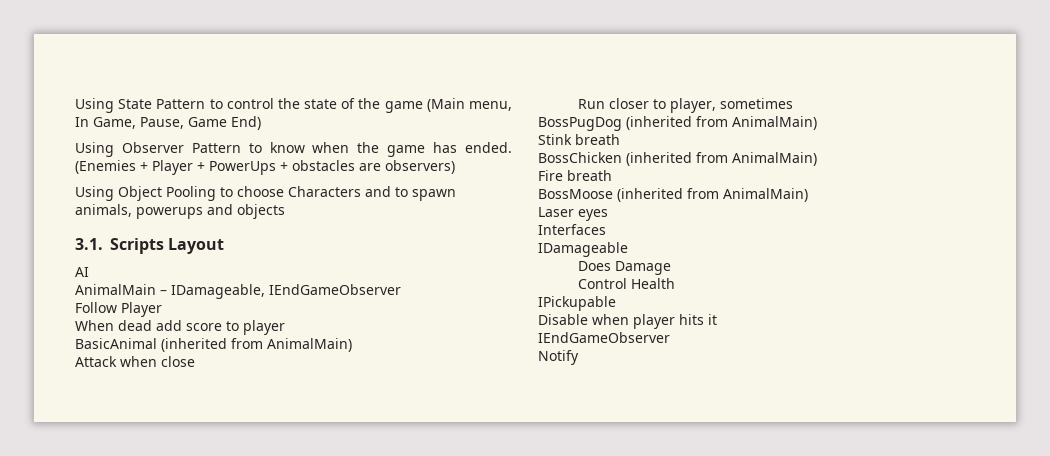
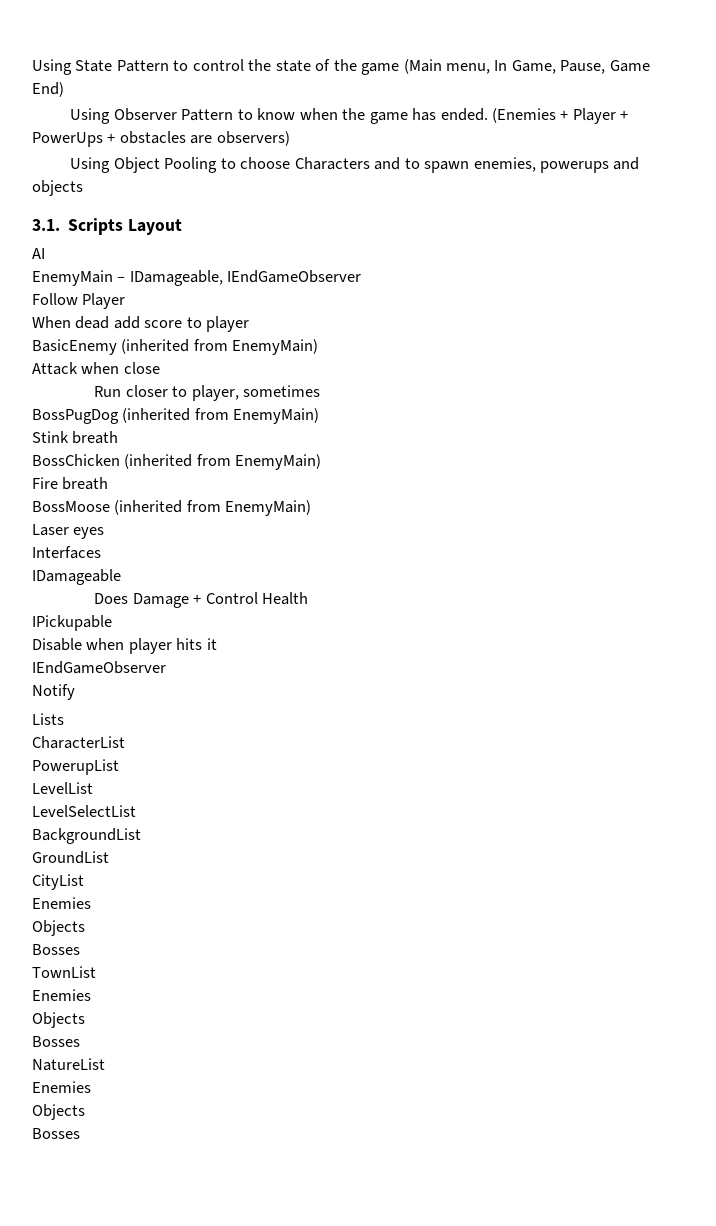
- Using Object Pooling to choose Characters and to spawn animals, powerups and objects
+ Using Object Pooling to choose Characters and to spawn enemies, powerups and objects
- AnimalMain – IDamageable, IEndGameObserver
+ EnemyMain – IDamageable, IEndGameObserver
- BasicAnimal (inherited from AnimalMain)
+ BasicEnemy (inherited from EnemyMain)
- BossPugDog (inherited from AnimalMain)
+ BossPugDog (inherited from EnemyMain)
- BossChicken (inherited from AnimalMain)
+ BossChicken (inherited from EnemyMain)
- BossMoose (inherited from AnimalMain)
+ BossMoose (inherited from EnemyMain)
- Does Damage
- Control Health
+ Does Damage + Control Health
+ Lists
+ CharacterList
+ PowerupList
+ LevelList
+ LevelSelectList
+ BackgroundList
+ GroundList
+ CityList
+ Enemies
+ Objects
+ Bosses
+ TownList
+ Enemies
+ Objects
+ Bosses
+ NatureList
+ Enemies
+ Objects
+ Bosses

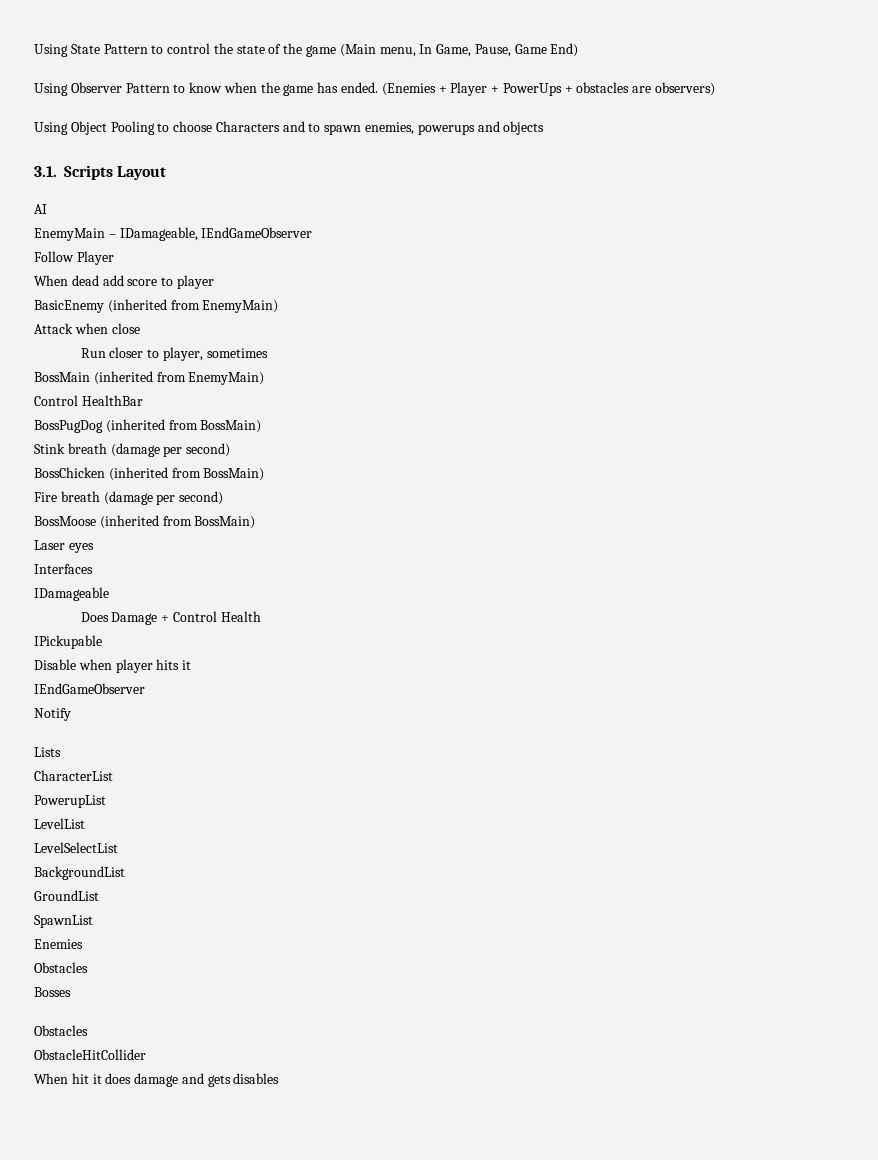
- BossPugDog (inherited from EnemyMain)
+ BossMain (inherited from EnemyMain)
+ Control HealthBar
+ BossPugDog (inherited from BossMain)
- Stink breath
+ Stink breath (damage per second)
- BossChicken (inherited from EnemyMain)
+ BossChicken (inherited from BossMain)
- Fire breath
+ Fire breath (damage per second)
- BossMoose (inherited from EnemyMain)
+ BossMoose (inherited from BossMain)
- CityList
+ SpawnList
  Enemies
- Objects
+ Obstacles
  Bosses
- TownList
- Enemies
- Objects
- Bosses
- NatureList
- Enemies
- Objects
- Bosses
+ Obstacles
+ ObstacleHitCollider
+ When hit it does damage and gets disables

